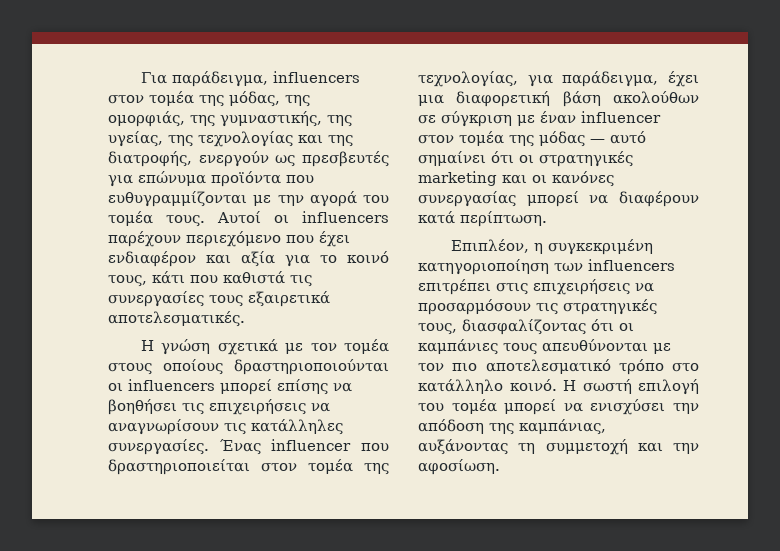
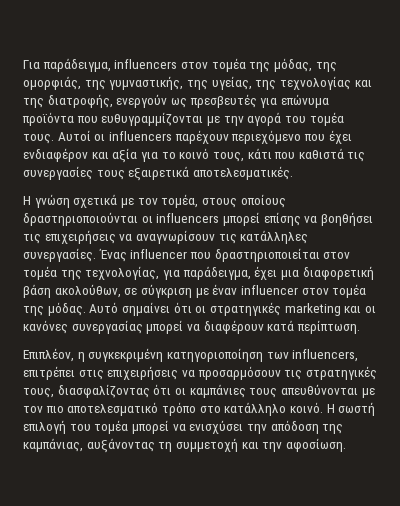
- Η γνώση σχετικά με τον τομέα στους οποίους δραστηριοποιούνται οι influencers μπορεί επίσης να βοηθήσει τις επιχειρήσεις να αναγνωρίσουν τις κατάλληλες συνεργασίες.
+ Η γνώση σχετικά με τον τομέα, στους οποίους δραστηριοποιούνται οι influencers μπορεί επίσης να βοηθήσει τις επιχειρήσεις να αναγνωρίσουν τις κατάλληλες συνεργασίες.
- Ένας influencer που δραστηριοποιείται στον τομέα της τεχνολογίας, για παράδειγμα, έχει μια διαφορετική βάση ακολούθων σε σύγκριση με έναν influencer στον τομέα της μόδας — αυτό σημαίνει ότι οι στρατηγικές marketing και οι κανόνες συνεργασίας μπορεί να διαφέρουν κατά περίπτωση.
+ Ένας influencer που δραστηριοποιείται στον τομέα της τεχνολογίας, για παράδειγμα, έχει μια διαφορετική βάση ακολούθων, σε σύγκριση με έναν influencer στον τομέα της μόδας. Aυτό σημαίνει ότι οι στρατηγικές marketing και οι κανόνες συνεργασίας μπορεί να διαφέρουν κατά περίπτωση.
- Επιπλέον, η συγκεκριμένη κατηγοριοποίηση των influencers επιτρέπει στις επιχειρήσεις να προσαρμόσουν τις στρατηγικές τους, διασφαλίζοντας ότι οι καμπάνιες τους απευθύνονται με τον πιο αποτελεσματικό τρόπο στο κατάλληλο κοινό.
+ Επιπλέον, η συγκεκριμένη κατηγοριοποίηση των influencers, επιτρέπει στις επιχειρήσεις να προσαρμόσουν τις στρατηγικές τους, διασφαλίζοντας ότι οι καμπάνιες τους απευθύνονται με τον πιο αποτελεσματικό τρόπο στο κατάλληλο κοινό.

